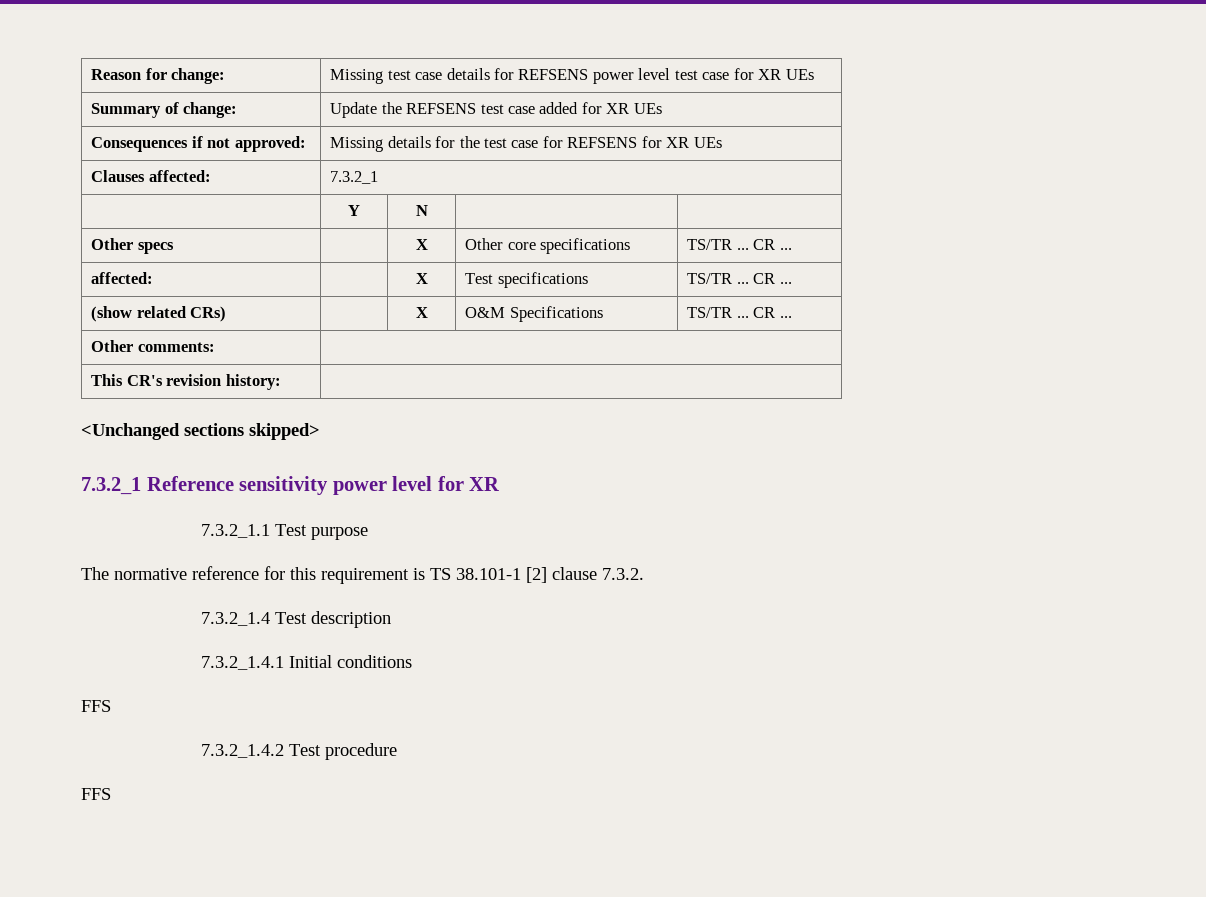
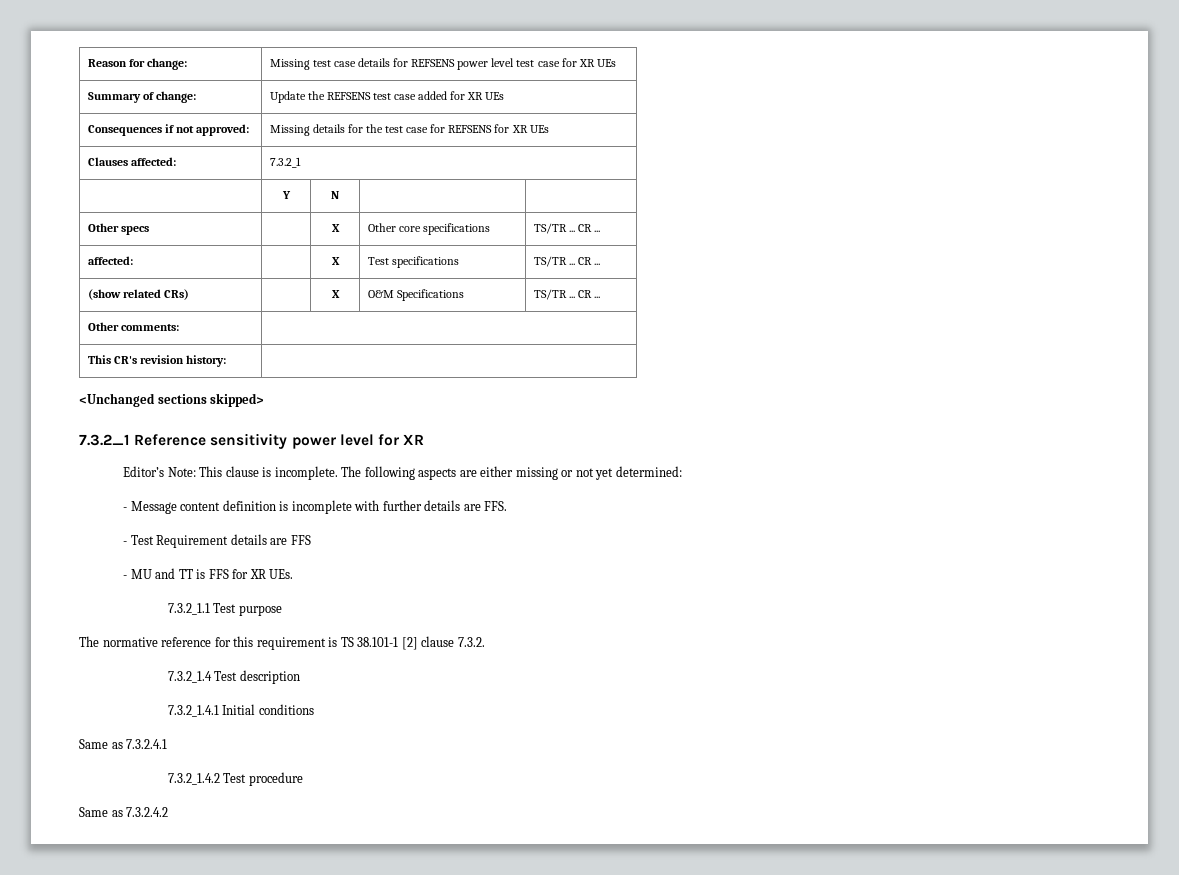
+ Editor’s Note: This clause is incomplete. The following aspects are either missing or not yet determined:
+ - Message content definition is incomplete with further details are FFS.
+ - Test Requirement details are FFS
+ - MU and TT is FFS for XR UEs.
  7.3.2_1.4.1 Initial conditions
- FFS
+ Same as 7.3.2.4.1
  7.3.2_1.4.2 Test procedure
- FFS
+ Same as 7.3.2.4.2

